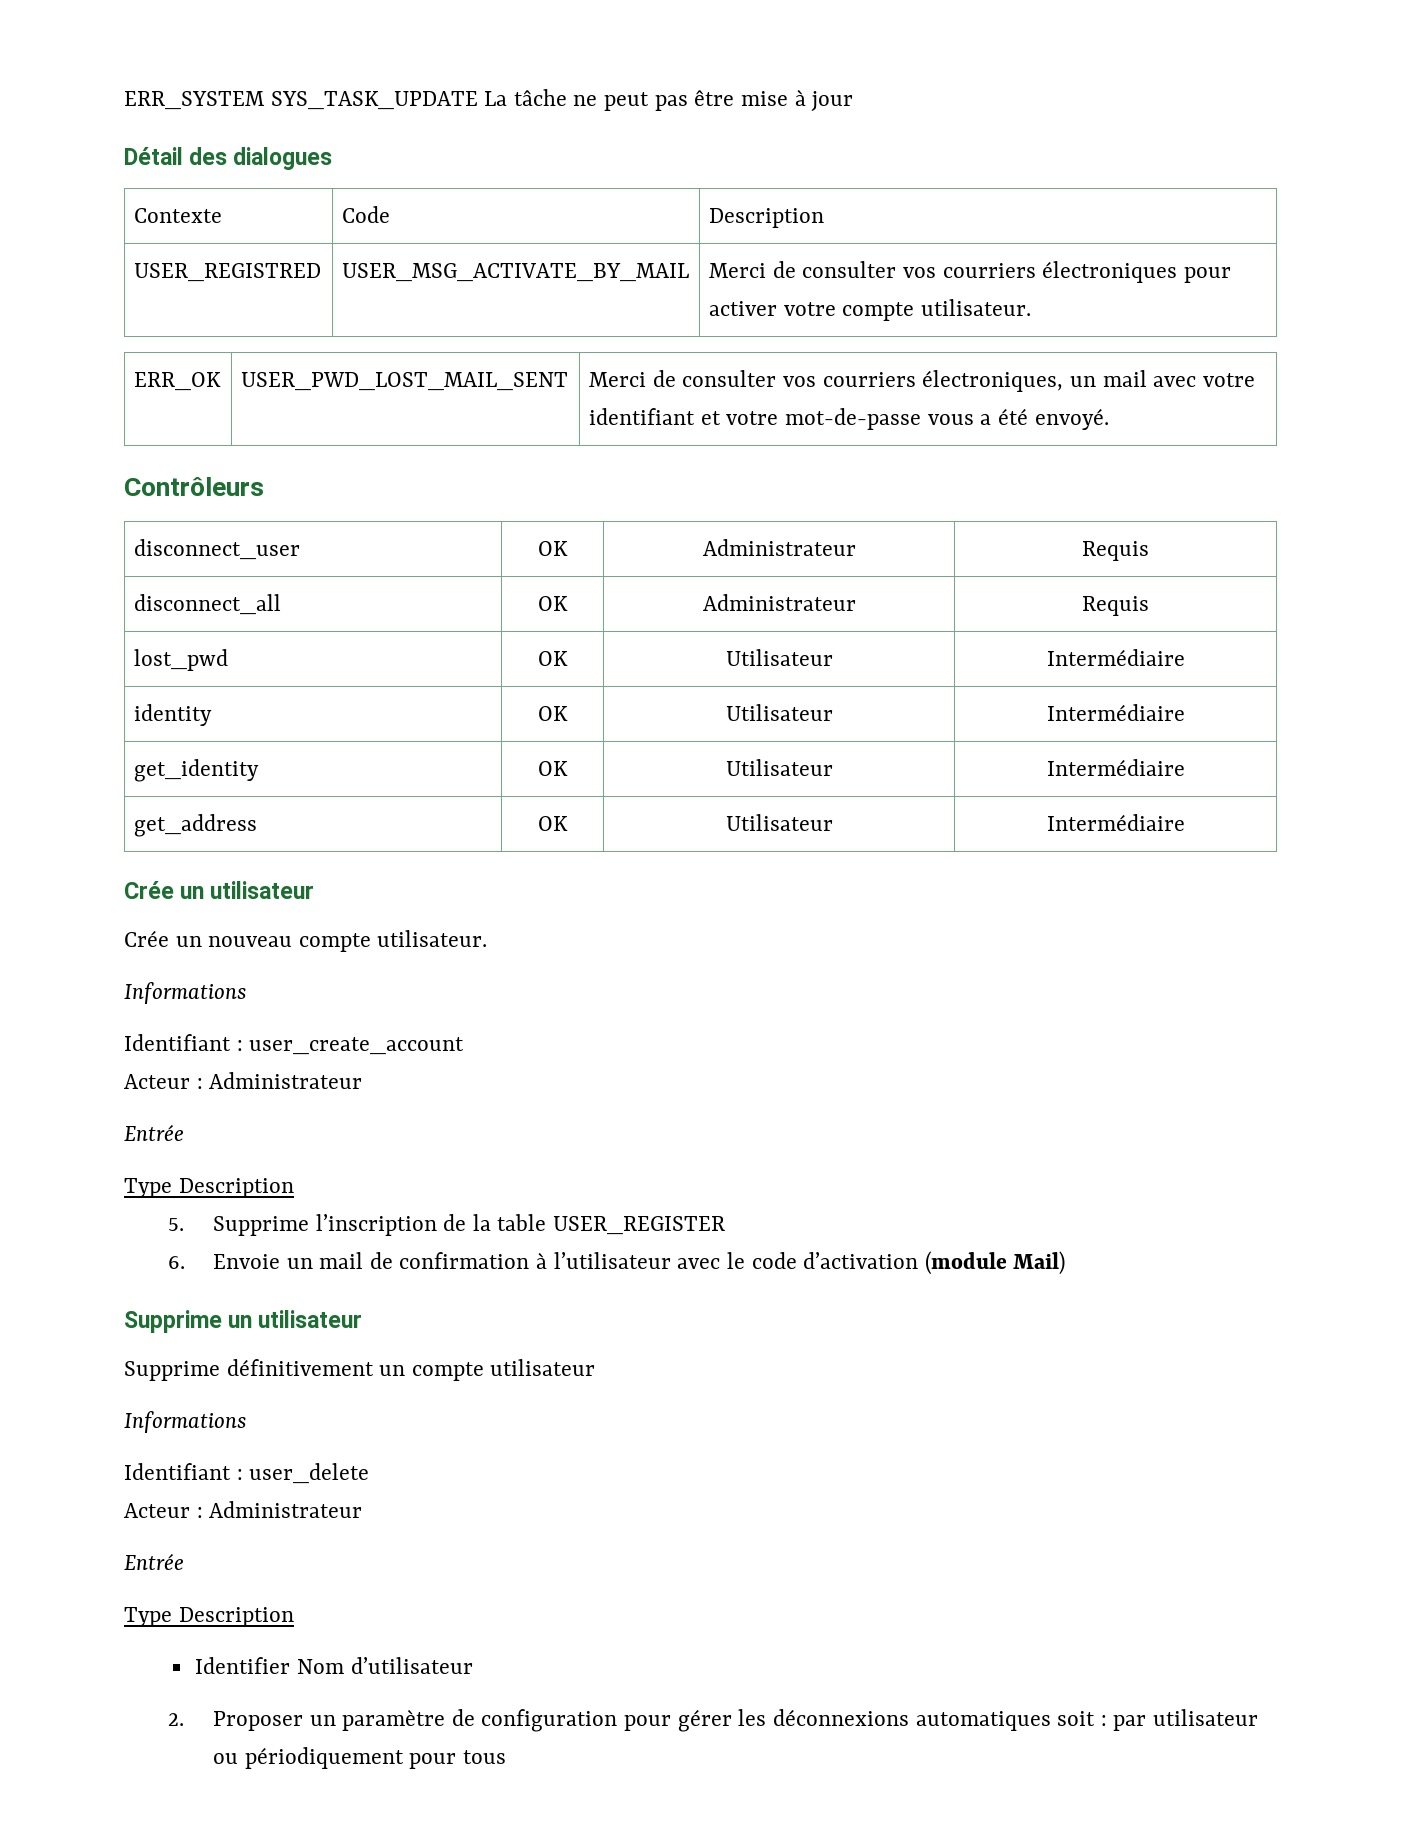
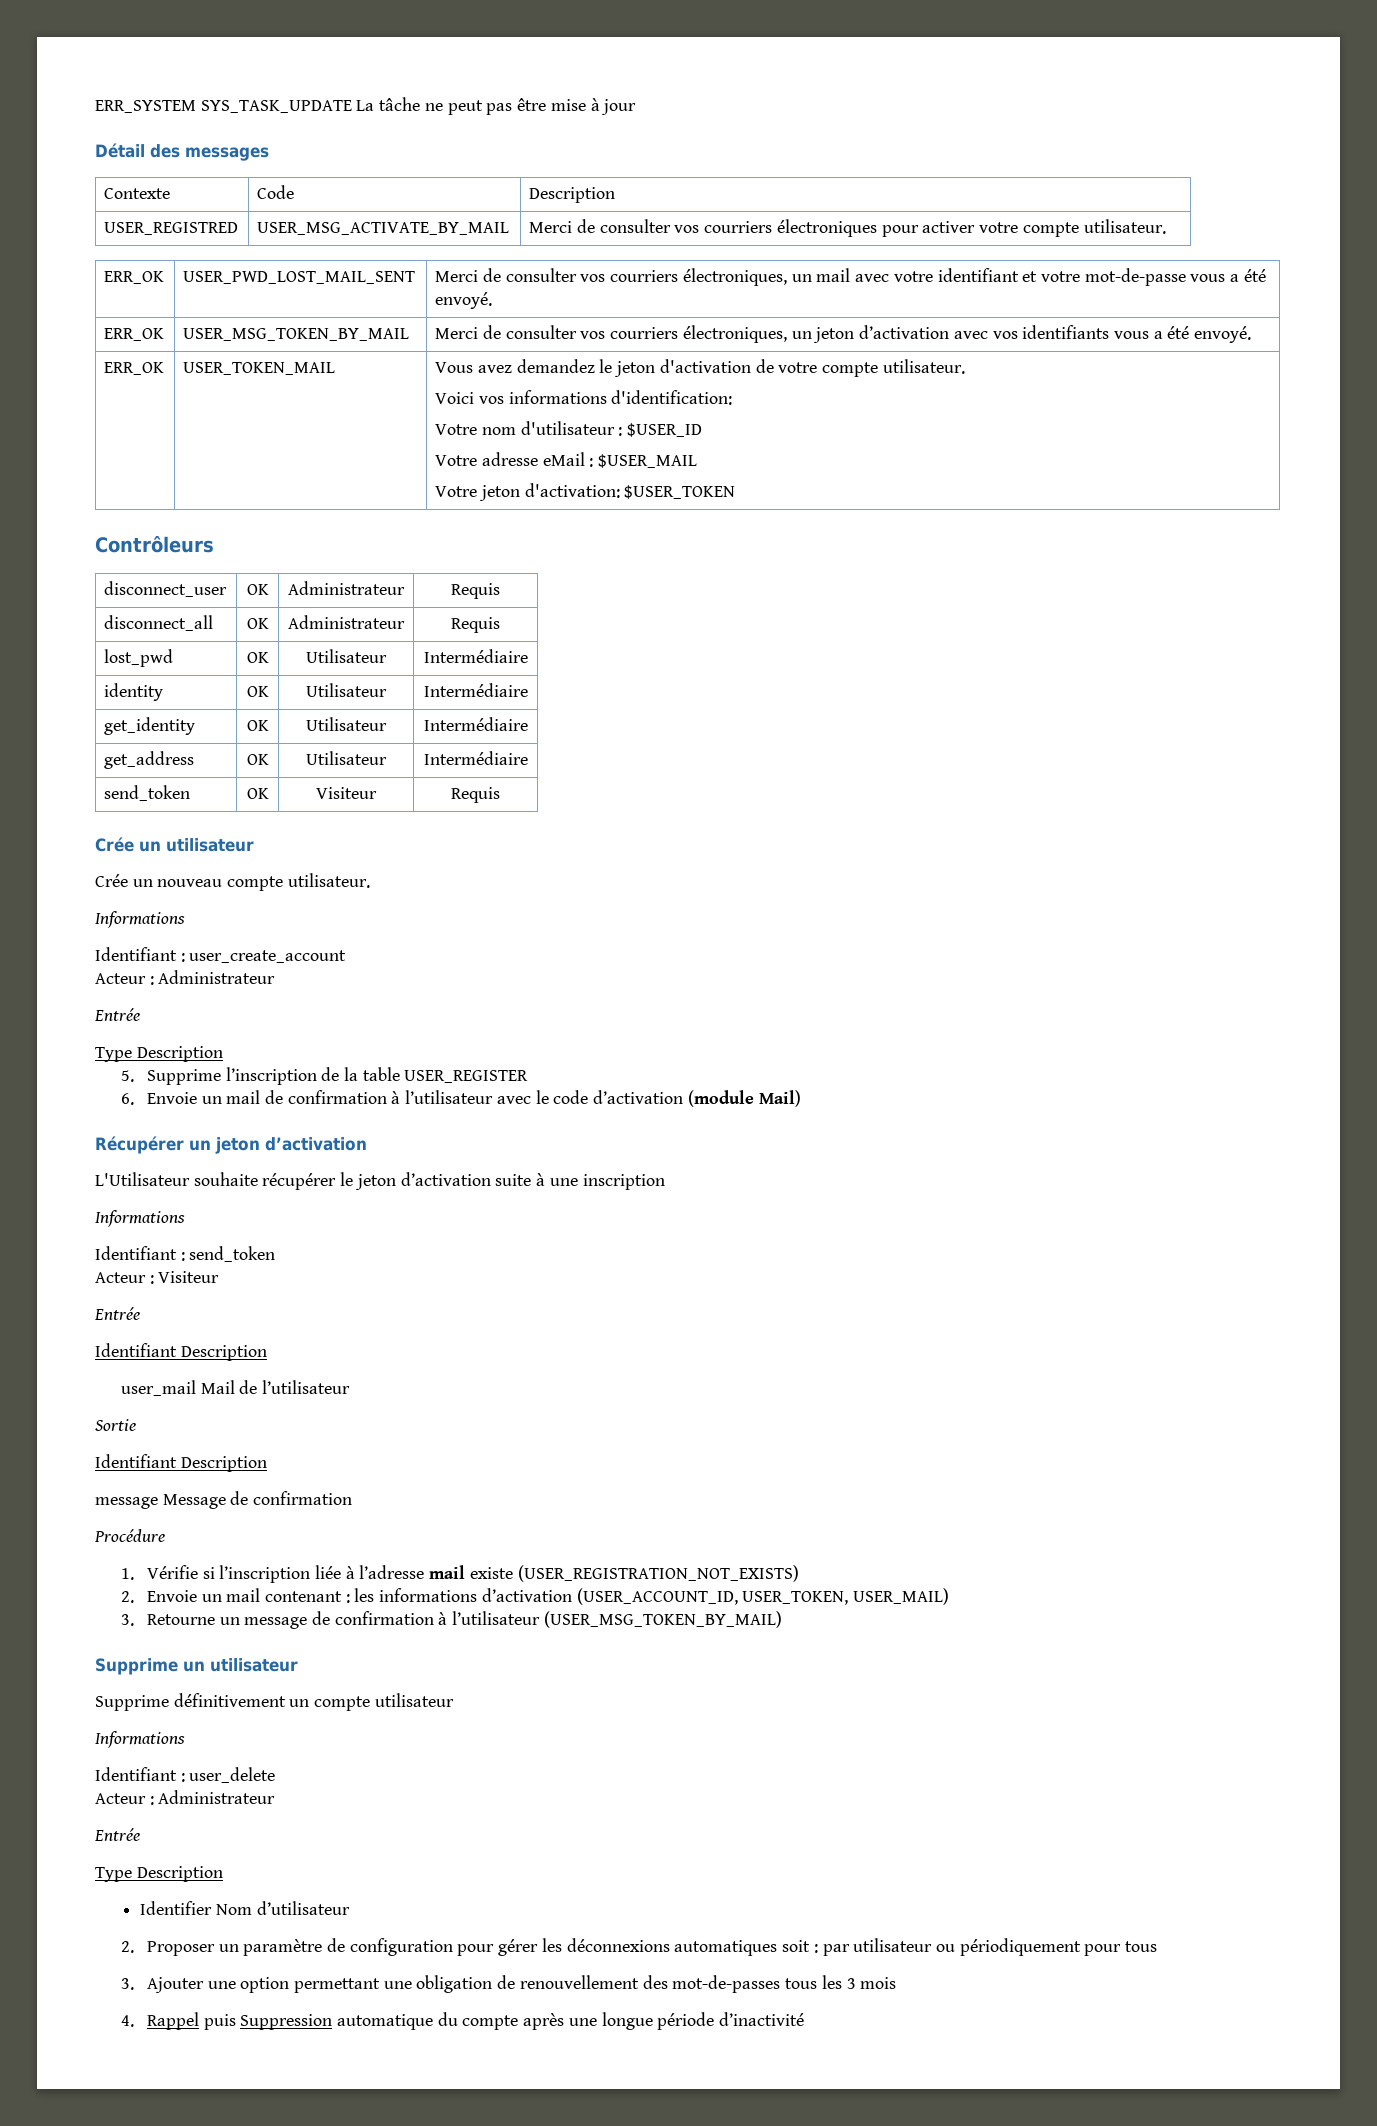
- Détail des dialogues
+ Détail des messages
+ ERR_OK | USER_MSG_TOKEN_BY_MAIL | Merci de consulter vos courriers électroniques, un jeton d’activation avec vos identifiants vous a été envoyé.
+ ERR_OK | USER_TOKEN_MAIL | Vous avez demandez le jeton d'activation de votre compte utilisateur.
+ Voici vos informations d'identification:
+ Votre nom d'utilisateur : $USER_ID
+ Votre adresse eMail : $USER_MAIL
+ Votre jeton d'activation: $USER_TOKEN
+ send_token | OK | Visiteur | Requis
+ Récupérer un jeton d’activation
+ L'Utilisateur souhaite récupérer le jeton d’activation suite à une inscription
+ Informations
+ Identifiant : send_token
+ Acteur : Visiteur
+ Entrée
+ Identifiant Description
+ user_mail Mail de l’utilisateur
+ Sortie
+ Identifiant Description
+ message Message de confirmation
+ Procédure
+ 1. Vérifie si l’inscription liée à l’adresse mail existe (USER_REGISTRATION_NOT_EXISTS)
+ 2. Envoie un mail contenant : les informations d’activation (USER_ACCOUNT_ID, USER_TOKEN, USER_MAIL)
+ 3. Retourne un message de confirmation à l’utilisateur (USER_MSG_TOKEN_BY_MAIL)
+ 3. Ajouter une option permettant une obligation de renouvellement des mot-de-passes tous les 3 mois
+ 4. Rappel puis Suppression automatique du compte après une longue période d’inactivité

